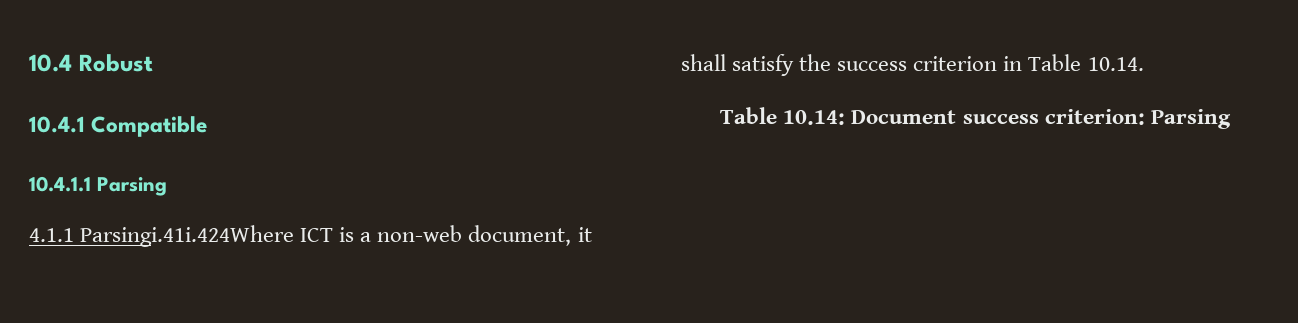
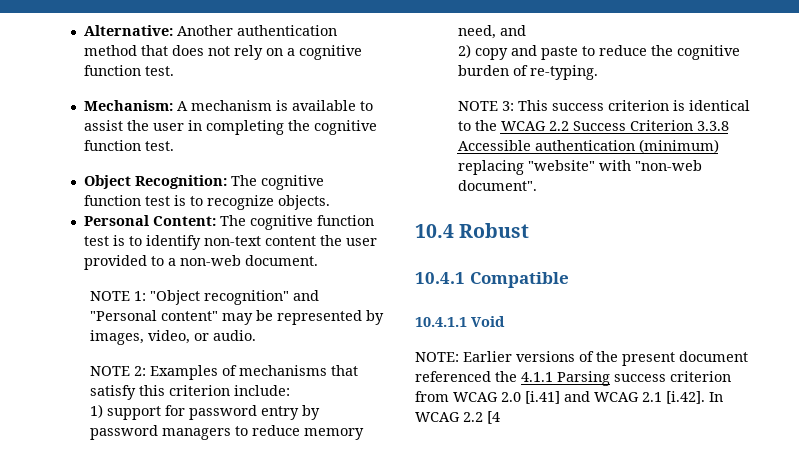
+ Alternative: Another authentication method that does not rely on a cognitive function test.
+ Mechanism: A mechanism is available to assist the user in completing the cognitive function test.
+ Object Recognition: The cognitive function test is to recognize objects.
+ Personal Content: The cognitive function test is to identify non-text content the user provided to a non-web document.
+ NOTE 1: "Object recognition" and "Personal content" may be represented by images, video, or audio.
+ NOTE 2: Examples of mechanisms that satisfy this criterion include:
+ 1) support for password entry by password managers to reduce memory need, and
+ 2) copy and paste to reduce the cognitive burden of re-typing.
+ NOTE 3: This success criterion is identical to the WCAG 2.2 Success Criterion 3.3.8 Accessible authentication (minimum) replacing "website" with "non-web document".
- 10.4.1.1 Parsing
- 4.1.1 Parsingi.41i.424Where ICT is a non-web document, it shall satisfy the success criterion in Table 10.14.
- Table 10.14: Document success criterion: Parsing
+ 10.4.1.1 Void
+ NOTE: Earlier versions of the present document referenced the 4.1.1 Parsing success criterion from WCAG 2.0 [i.41] and WCAG 2.1 [i.42]. In WCAG 2.2 [4

